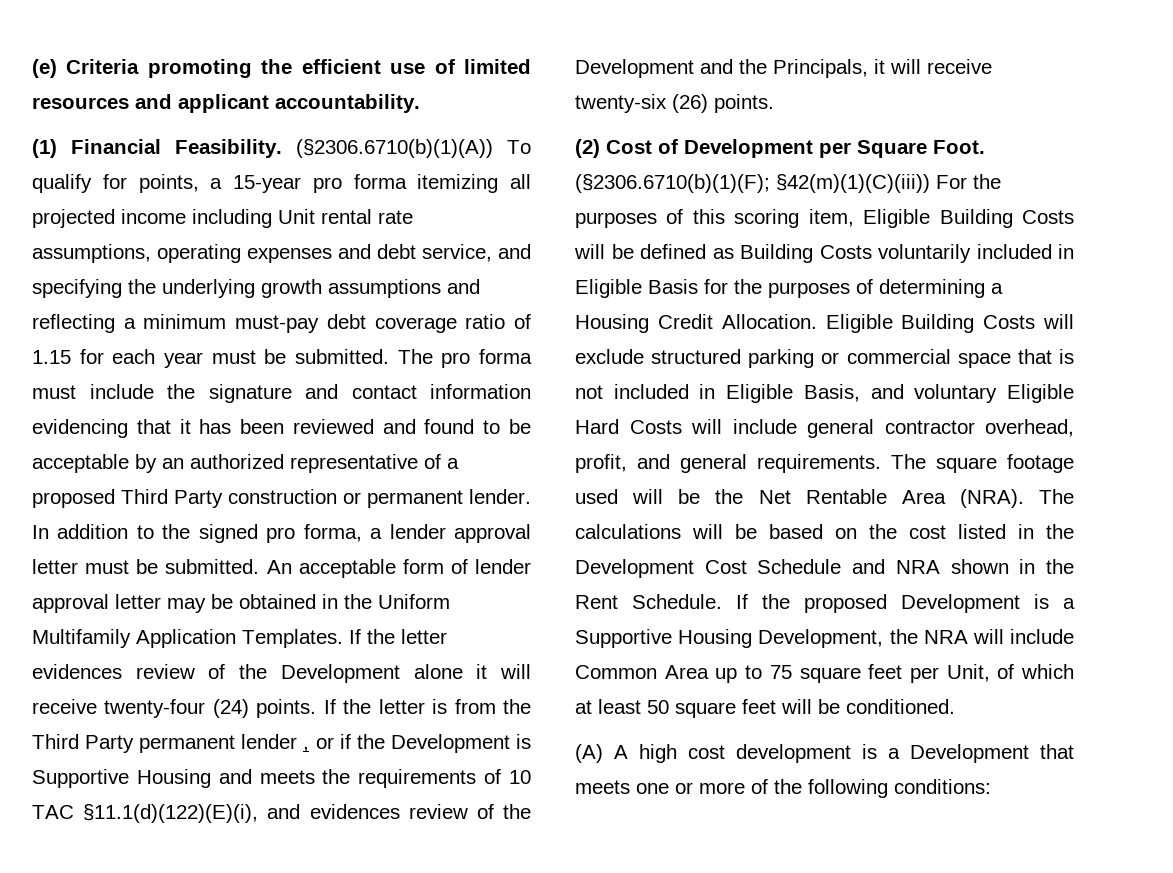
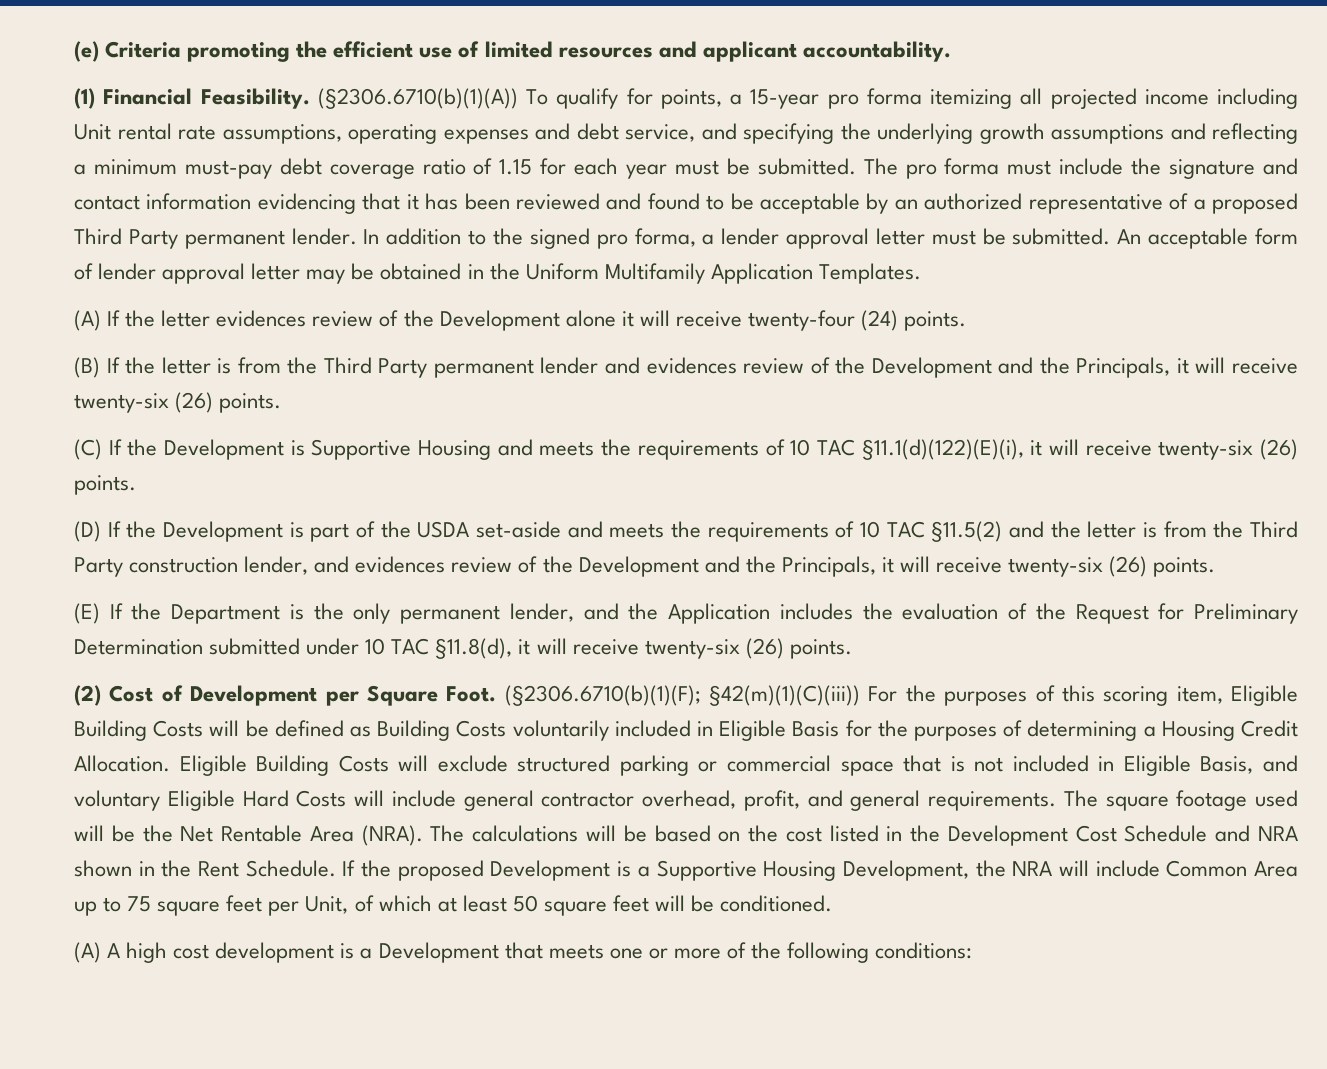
- The pro forma must include the signature and contact information evidencing that it has been reviewed and found to be acceptable by an authorized representative of a proposed Third Party construction or permanent lender.
+ The pro forma must include the signature and contact information evidencing that it has been reviewed and found to be acceptable by an authorized representative of a proposed Third Party permanent lender.
- An acceptable form of lender approval letter may be obtained in the Uniform Multifamily Application Templates. If the letter evidences review of the Development alone it will receive twenty-four (24) points. If the letter is from the Third Party permanent lender , or if the Development is Supportive Housing and meets the requirements of 10 TAC §11.1(d)(122)(E)(i), and evidences review of the Development and the Principals, it will receive twenty-six (26) points.
+ An acceptable form of lender approval letter may be obtained in the Uniform Multifamily Application Templates.
+ (A) If the letter evidences review of the Development alone it will receive twenty-four (24) points.
+ (B) If the letter is from the Third Party permanent lender and evidences review of the Development and the Principals, it will receive twenty-six (26) points.
+ (C) If the Development is Supportive Housing and meets the requirements of 10 TAC §11.1(d)(122)(E)(i), it will receive twenty-six (26) points.
+ (D) If the Development is part of the USDA set-aside and meets the requirements of 10 TAC §11.5(2) and the letter is from the Third Party construction lender, and evidences review of the Development and the Principals, it will receive twenty-six (26) points.
+ (E) If the Department is the only permanent lender, and the Application includes the evaluation of the Request for Preliminary Determination submitted under 10 TAC §11.8(d), it will receive twenty-six (26) points.

